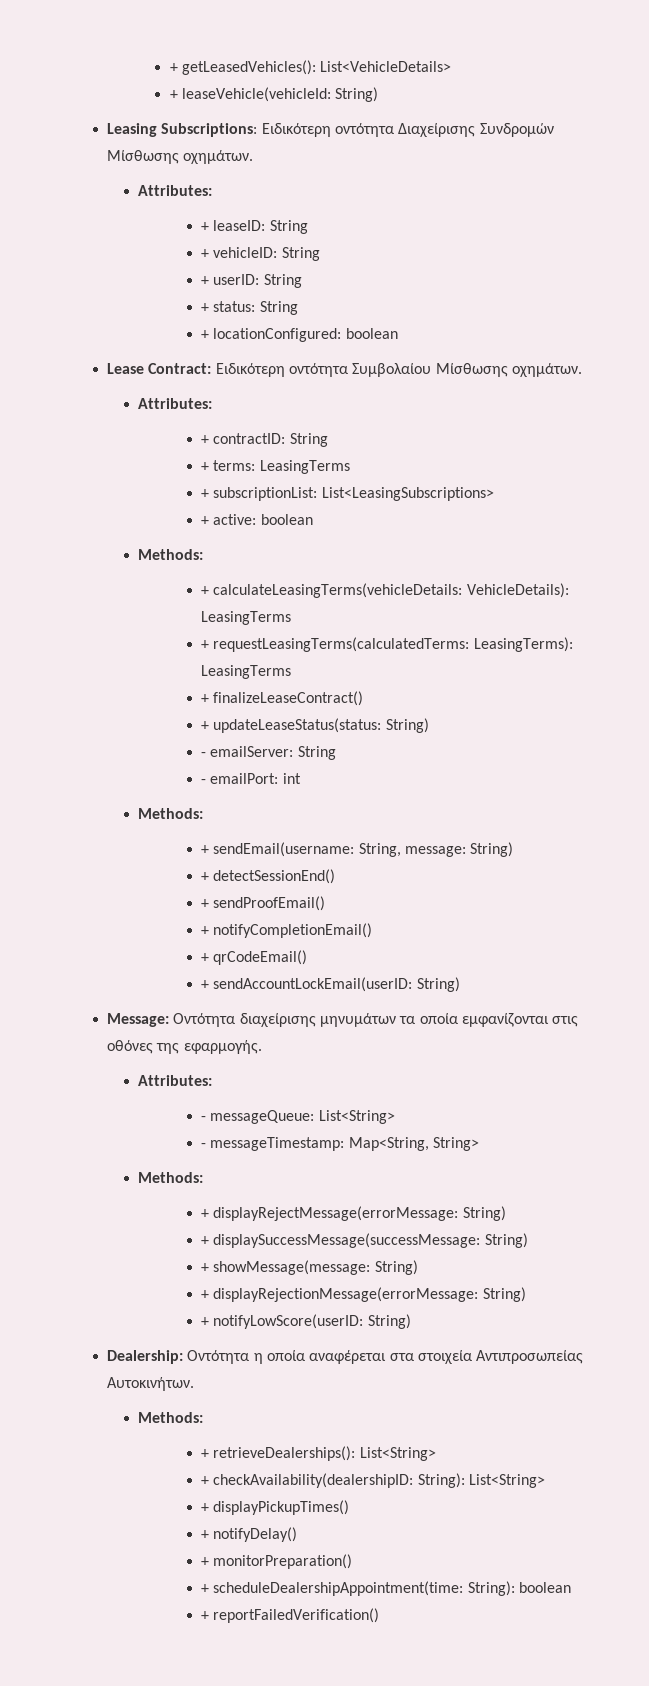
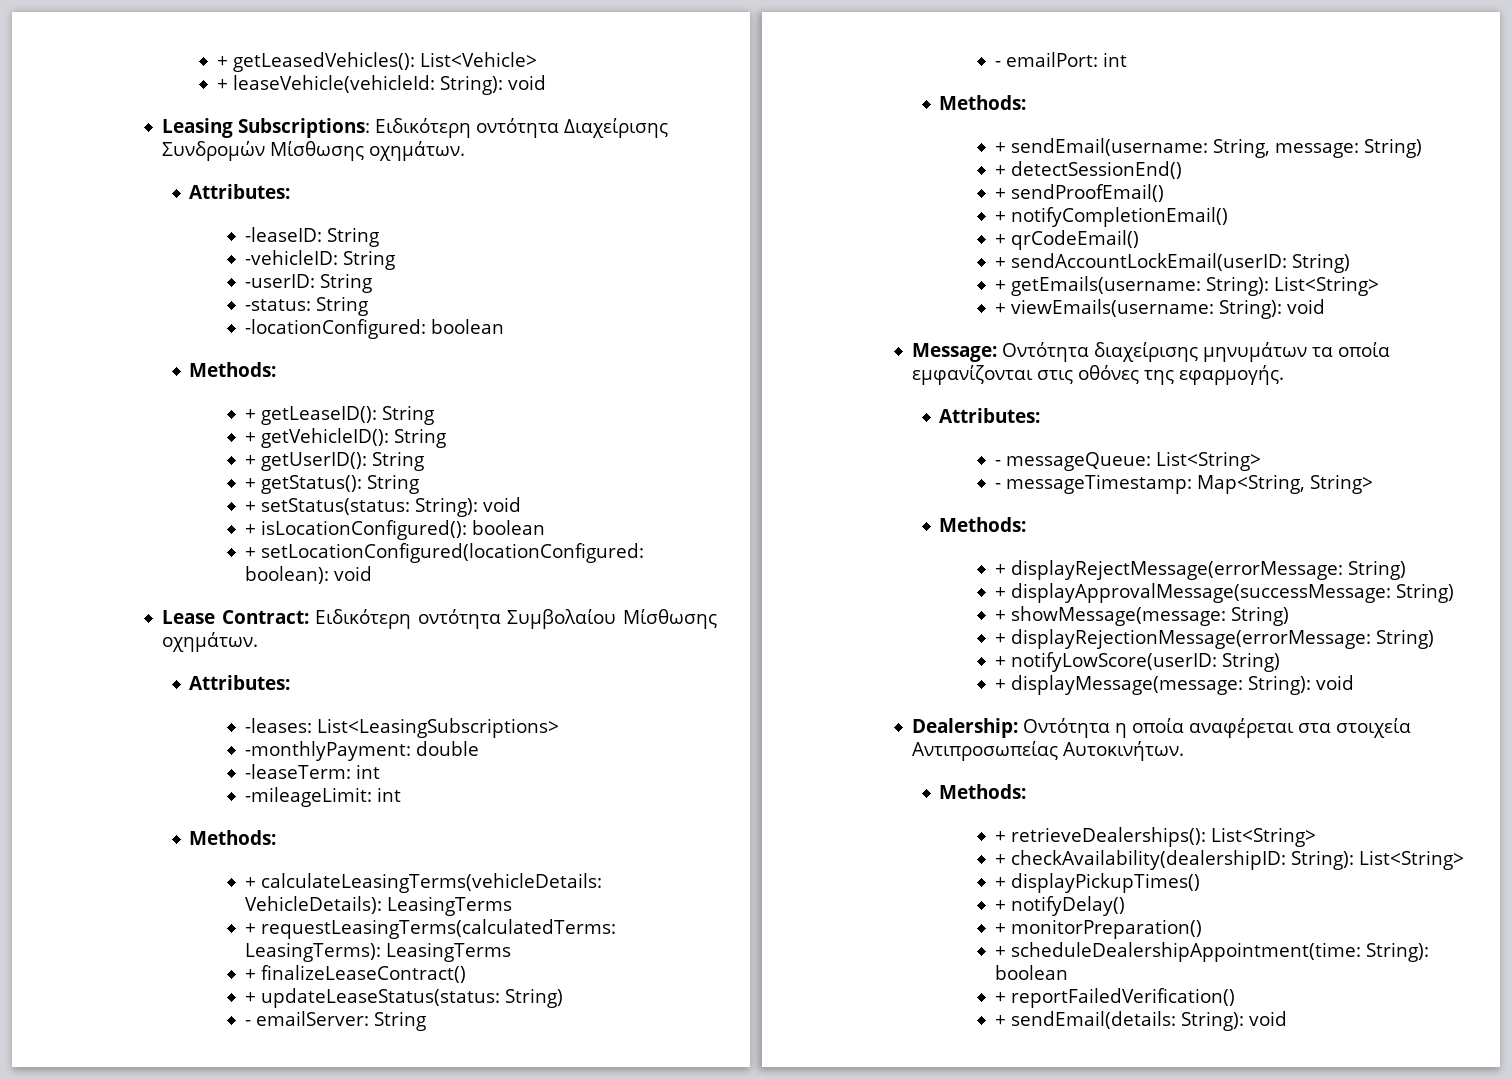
- + getLeasedVehicles(): List<VehicleDetails>
+ + getLeasedVehicles(): List<Vehicle>
- + leaseVehicle(vehicleId: String)
+ + leaseVehicle(vehicleId: String): void
- + leaseID: String
- + vehicleID: String
- + userID: String
- + status: String
- + locationConfigured: boolean
+ -leaseID: String
+ -vehicleID: String
+ -userID: String
+ -status: String
+ -locationConfigured: boolean
+ Methods:
+ + getLeaseID(): String
+ + getVehicleID(): String
+ + getUserID(): String
+ + getStatus(): String
+ + setStatus(status: String): void
+ + isLocationConfigured(): boolean
+ + setLocationConfigured(locationConfigured: boolean): void
- + contractID: String
- + terms: LeasingTerms
- + subscriptionList: List<LeasingSubscriptions>
- + active: boolean
+ -leases: List<LeasingSubscriptions>
+ -monthlyPayment: double
+ -leaseTerm: int
+ -mileageLimit: int
+ + getEmails(username: String): List<String>
+ + viewEmails(username: String): void
- + displaySuccessMessage(successMessage: String)
+ + displayApprovalMessage(successMessage: String)
+ + displayMessage(message: String): void
+ + sendEmail(details: String): void

